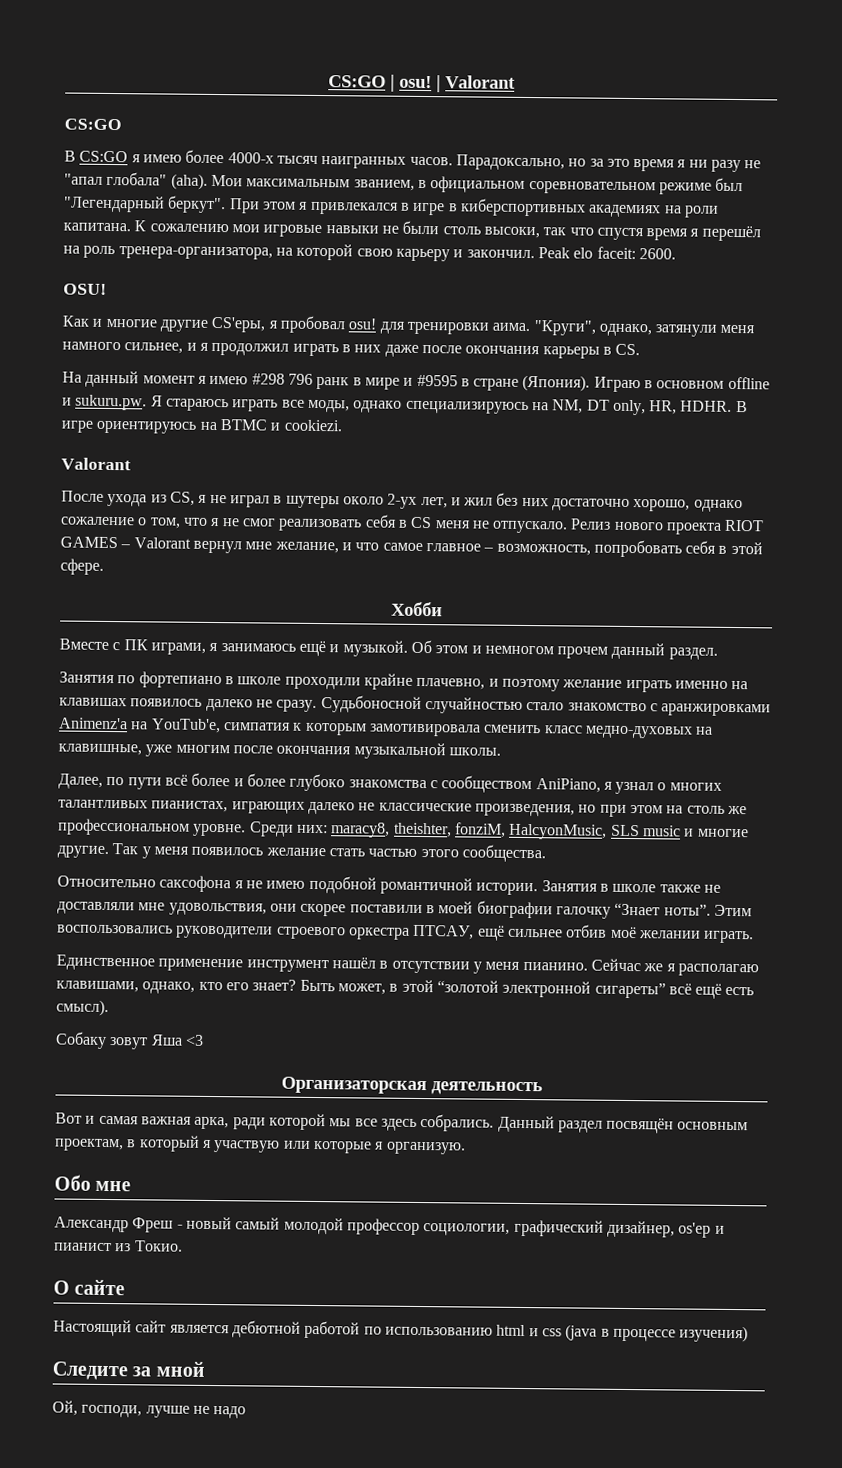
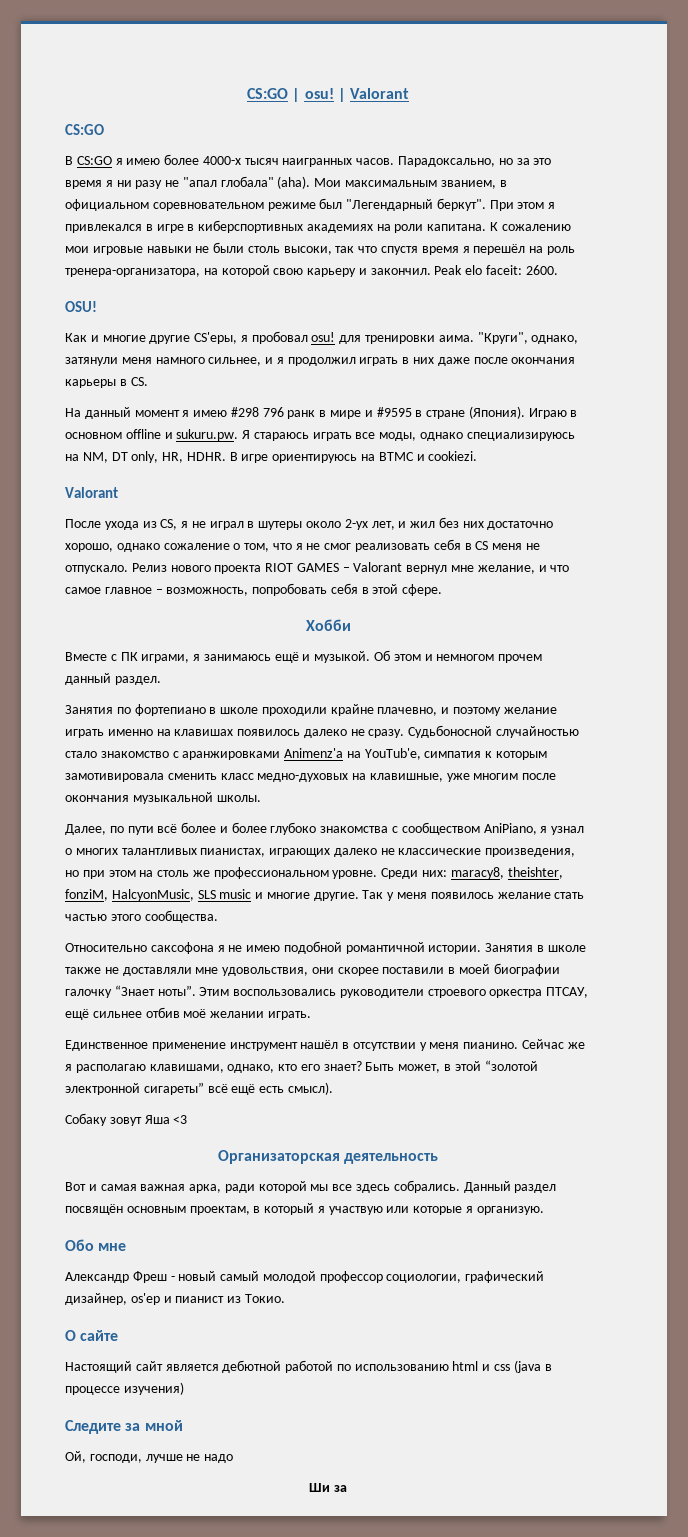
+ Ши за

